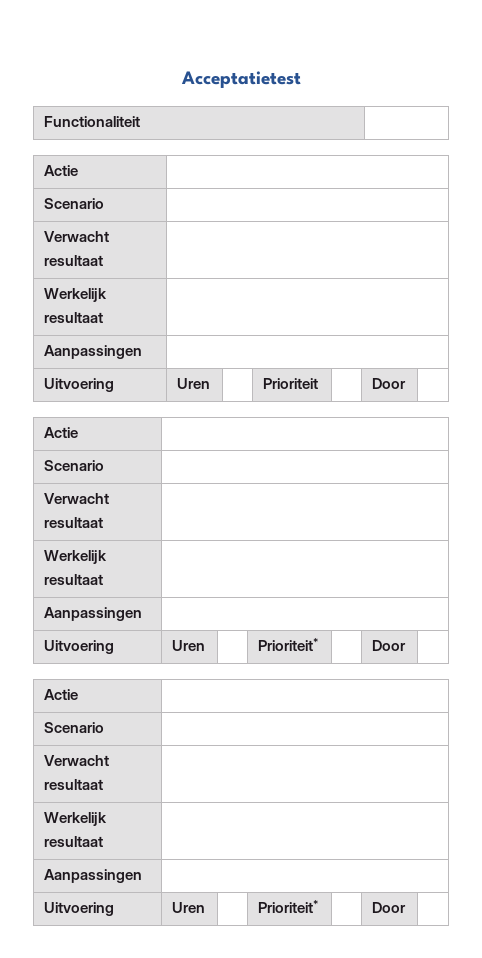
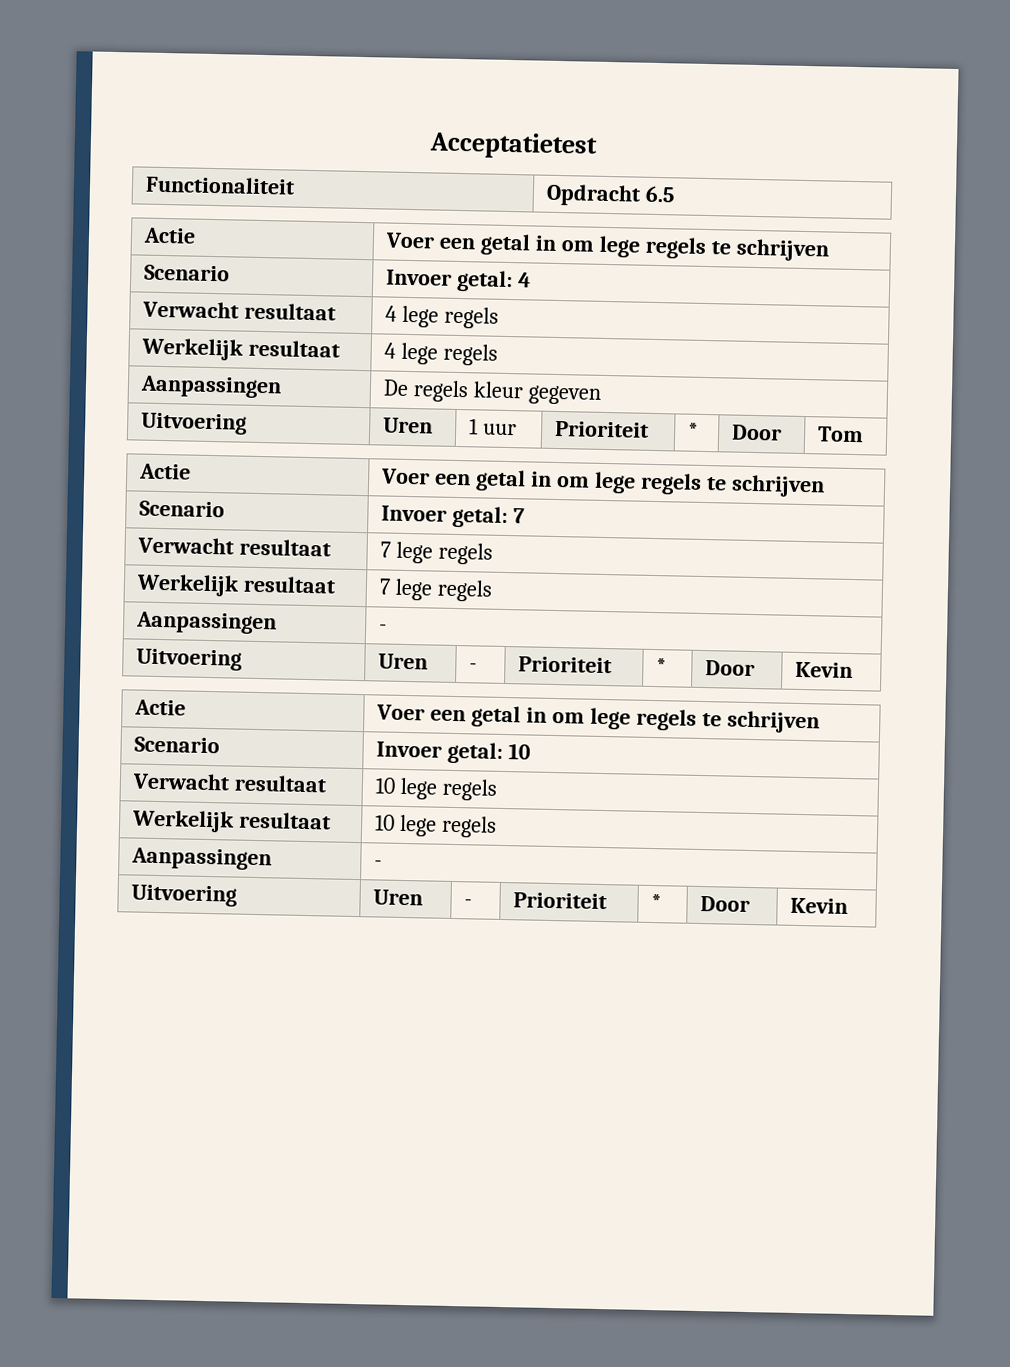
- Functionaliteit |
- Actie |
- Scenario |
- Verwacht resultaat |
- Werkelijk resultaat |
- Aanpassingen |
- Uitvoering | Uren | | Prioriteit | | Door |
- Actie |
- Scenario |
- Verwacht resultaat |
- Werkelijk resultaat |
- Aanpassingen |
- Uitvoering | Uren | | Prioriteit* | | Door |
- Actie |
- Scenario |
- Verwacht resultaat |
- Werkelijk resultaat |
- Aanpassingen |
- Uitvoering | Uren | | Prioriteit* | | Door |
+ Functionaliteit | Opdracht 6.5
+ Actie | Voer een getal in om lege regels te schrijven
+ Scenario | Invoer getal: 4
+ Verwacht resultaat | 4 lege regels
+ Werkelijk resultaat | 4 lege regels
+ Aanpassingen | De regels kleur gegeven
+ Uitvoering | Uren | 1 uur | Prioriteit | * | Door | Tom
+ Actie | Voer een getal in om lege regels te schrijven
+ Scenario | Invoer getal: 7
+ Verwacht resultaat | 7 lege regels
+ Werkelijk resultaat | 7 lege regels
+ Aanpassingen | -
+ Uitvoering | Uren | - | Prioriteit | * | Door | Kevin
+ Actie | Voer een getal in om lege regels te schrijven
+ Scenario | Invoer getal: 10
+ Verwacht resultaat | 10 lege regels
+ Werkelijk resultaat | 10 lege regels
+ Aanpassingen | -
+ Uitvoering | Uren | - | Prioriteit | * | Door | Kevin

